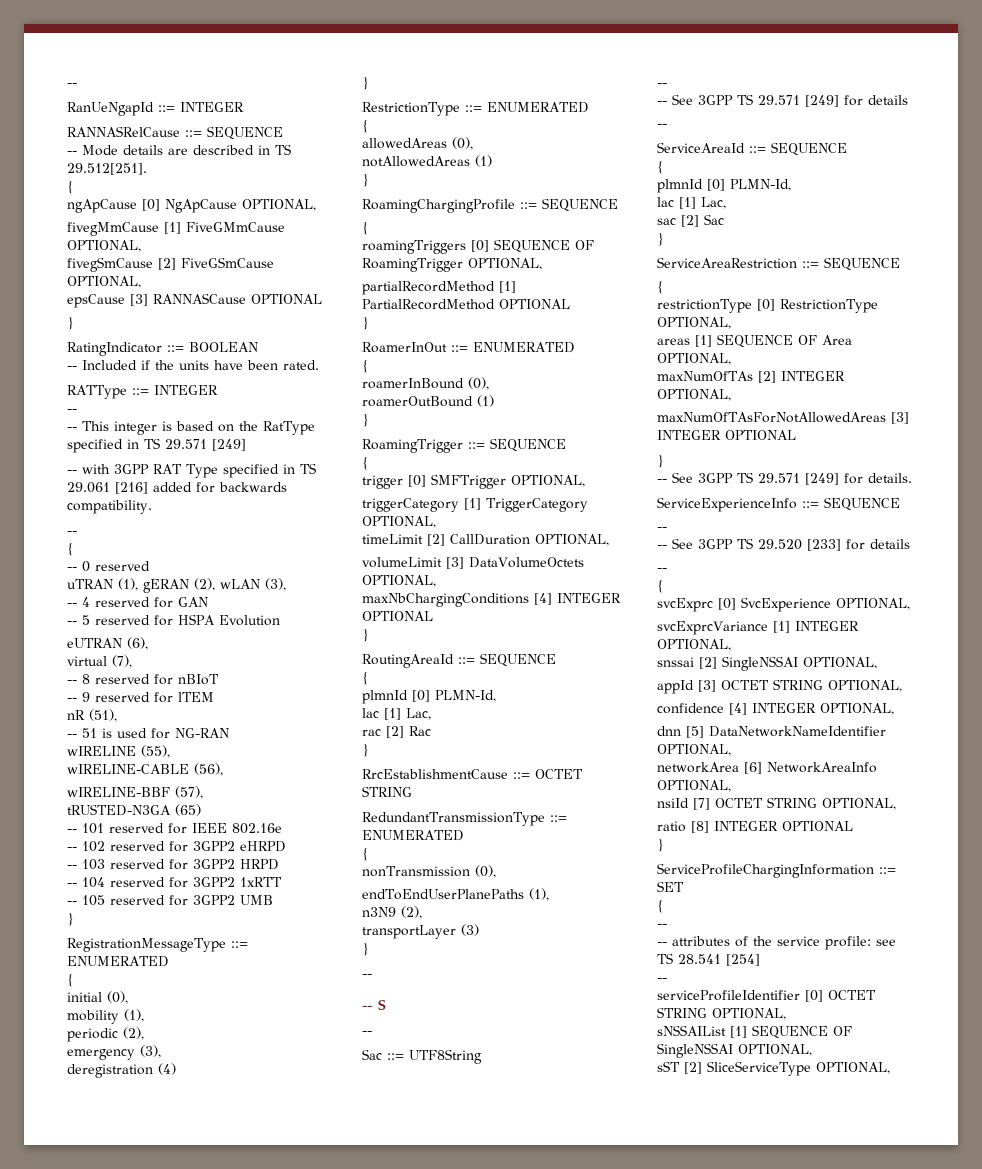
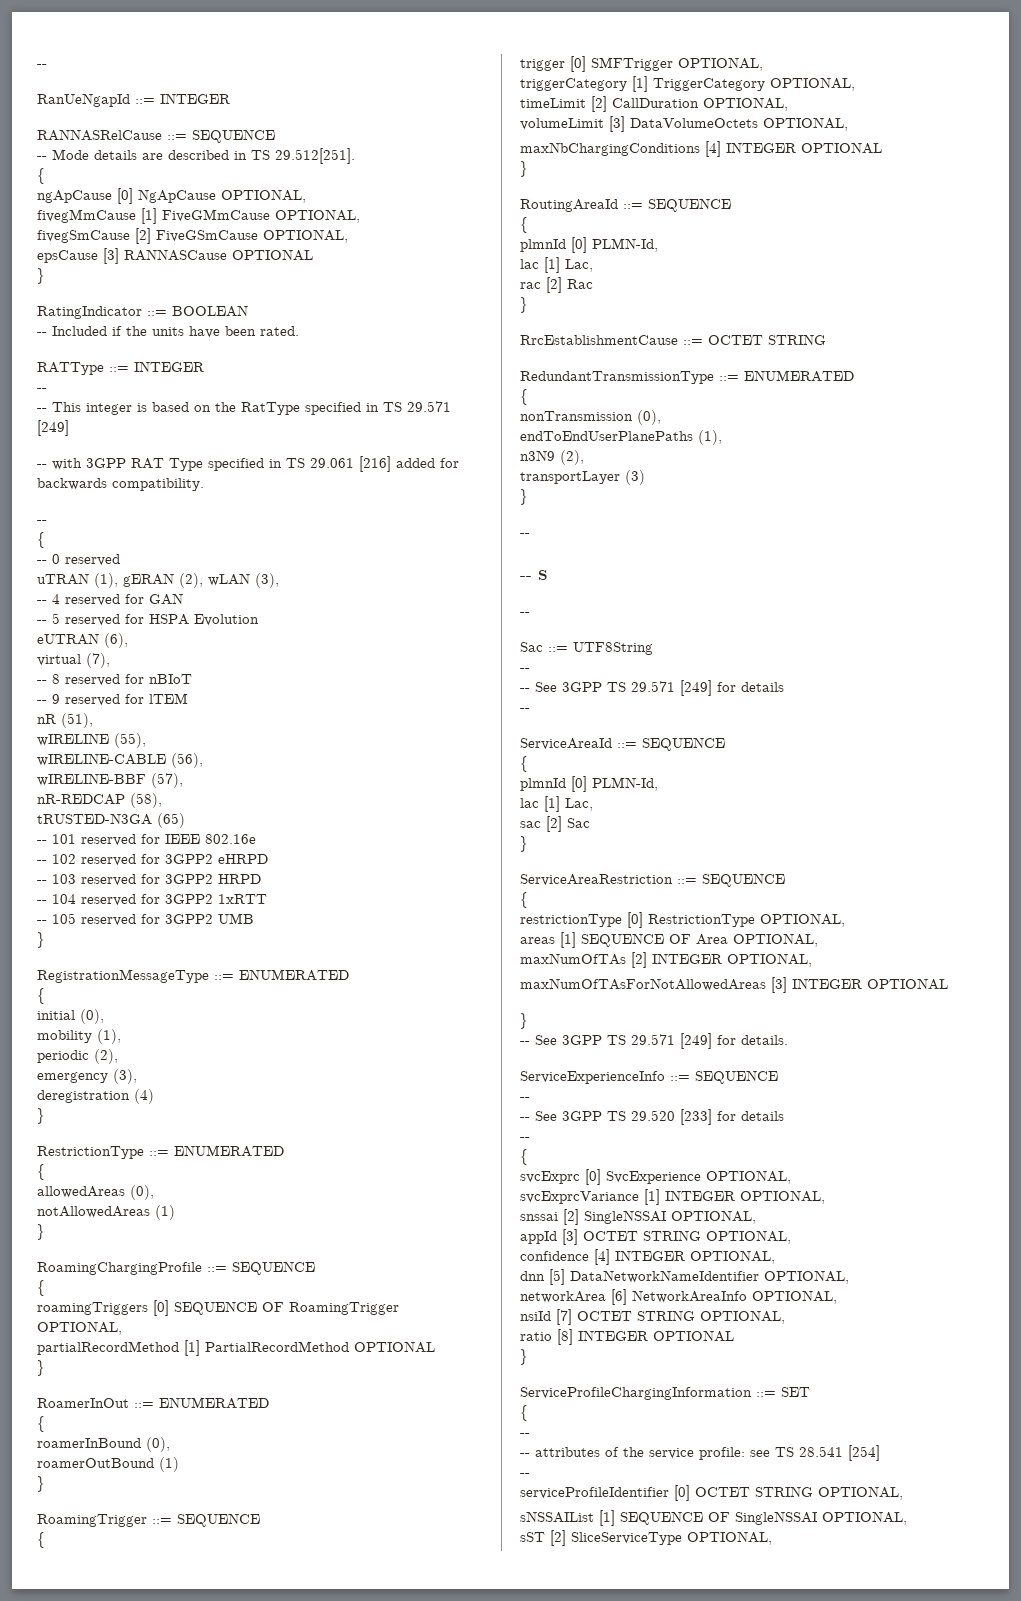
- -- 51 is used for NG-RAN
+ nR-REDCAP (58),

